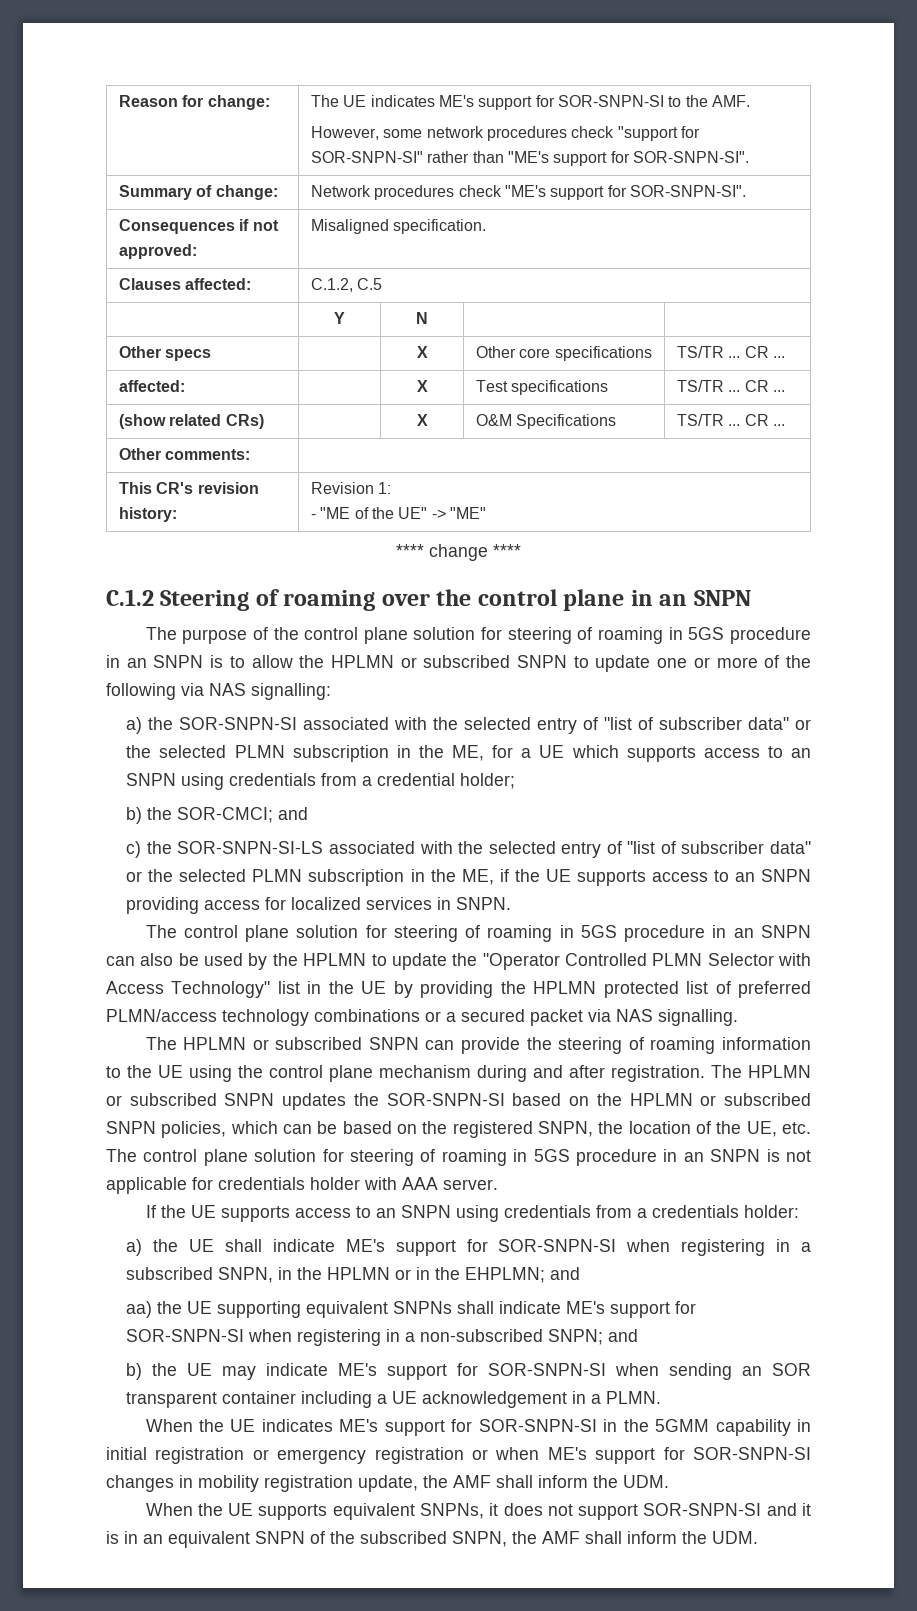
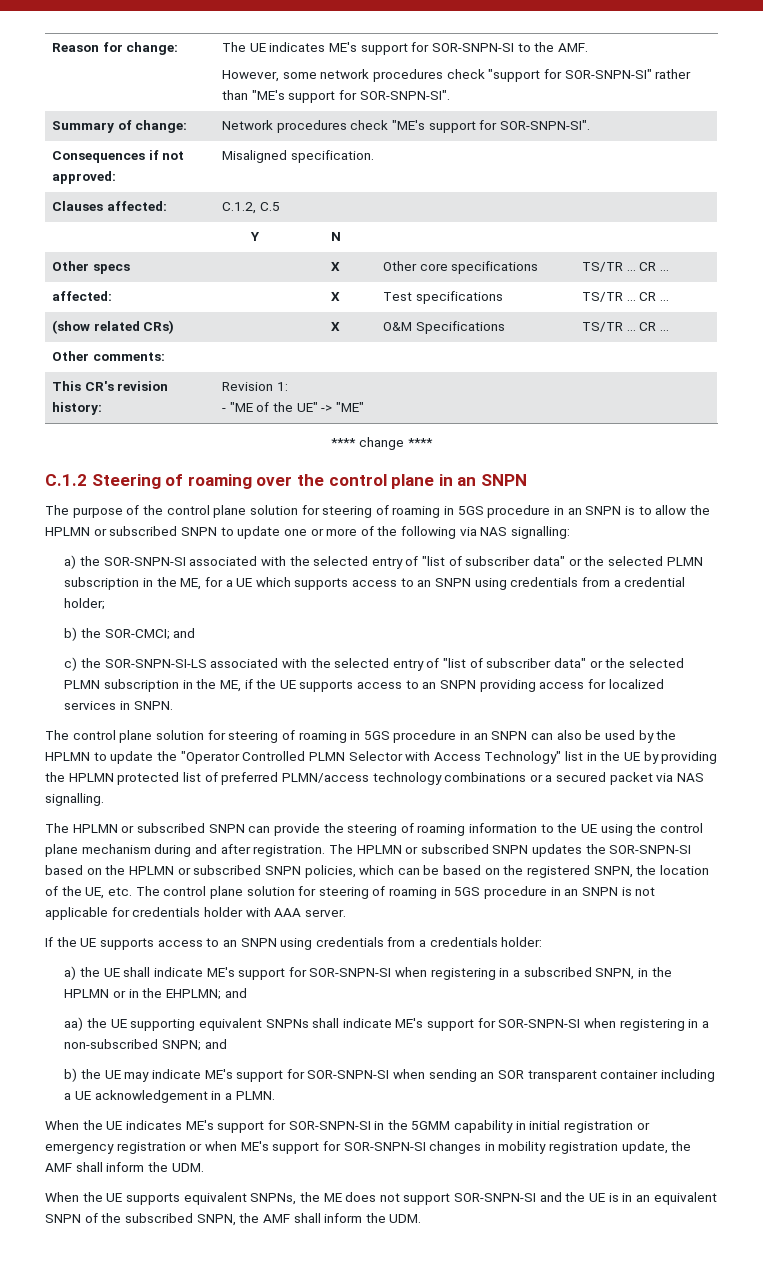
- When the UE supports equivalent SNPNs, it does not support SOR-SNPN-SI and it is in an equivalent SNPN of the subscribed SNPN, the AMF shall inform the UDM.
+ When the UE supports equivalent SNPNs, the ME does not support SOR-SNPN-SI and the UE is in an equivalent SNPN of the subscribed SNPN, the AMF shall inform the UDM.

